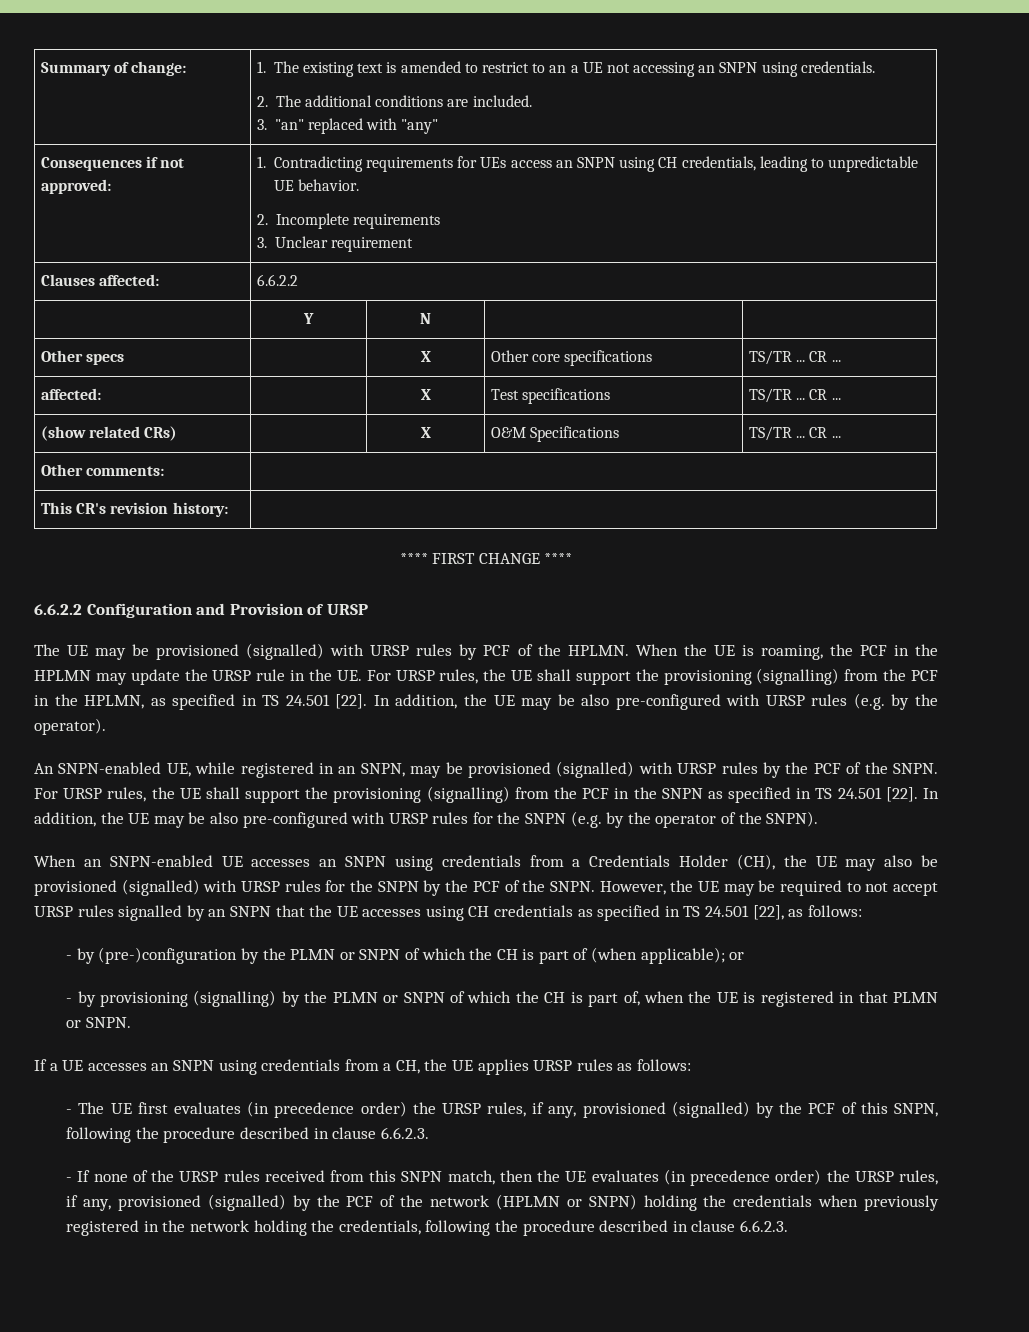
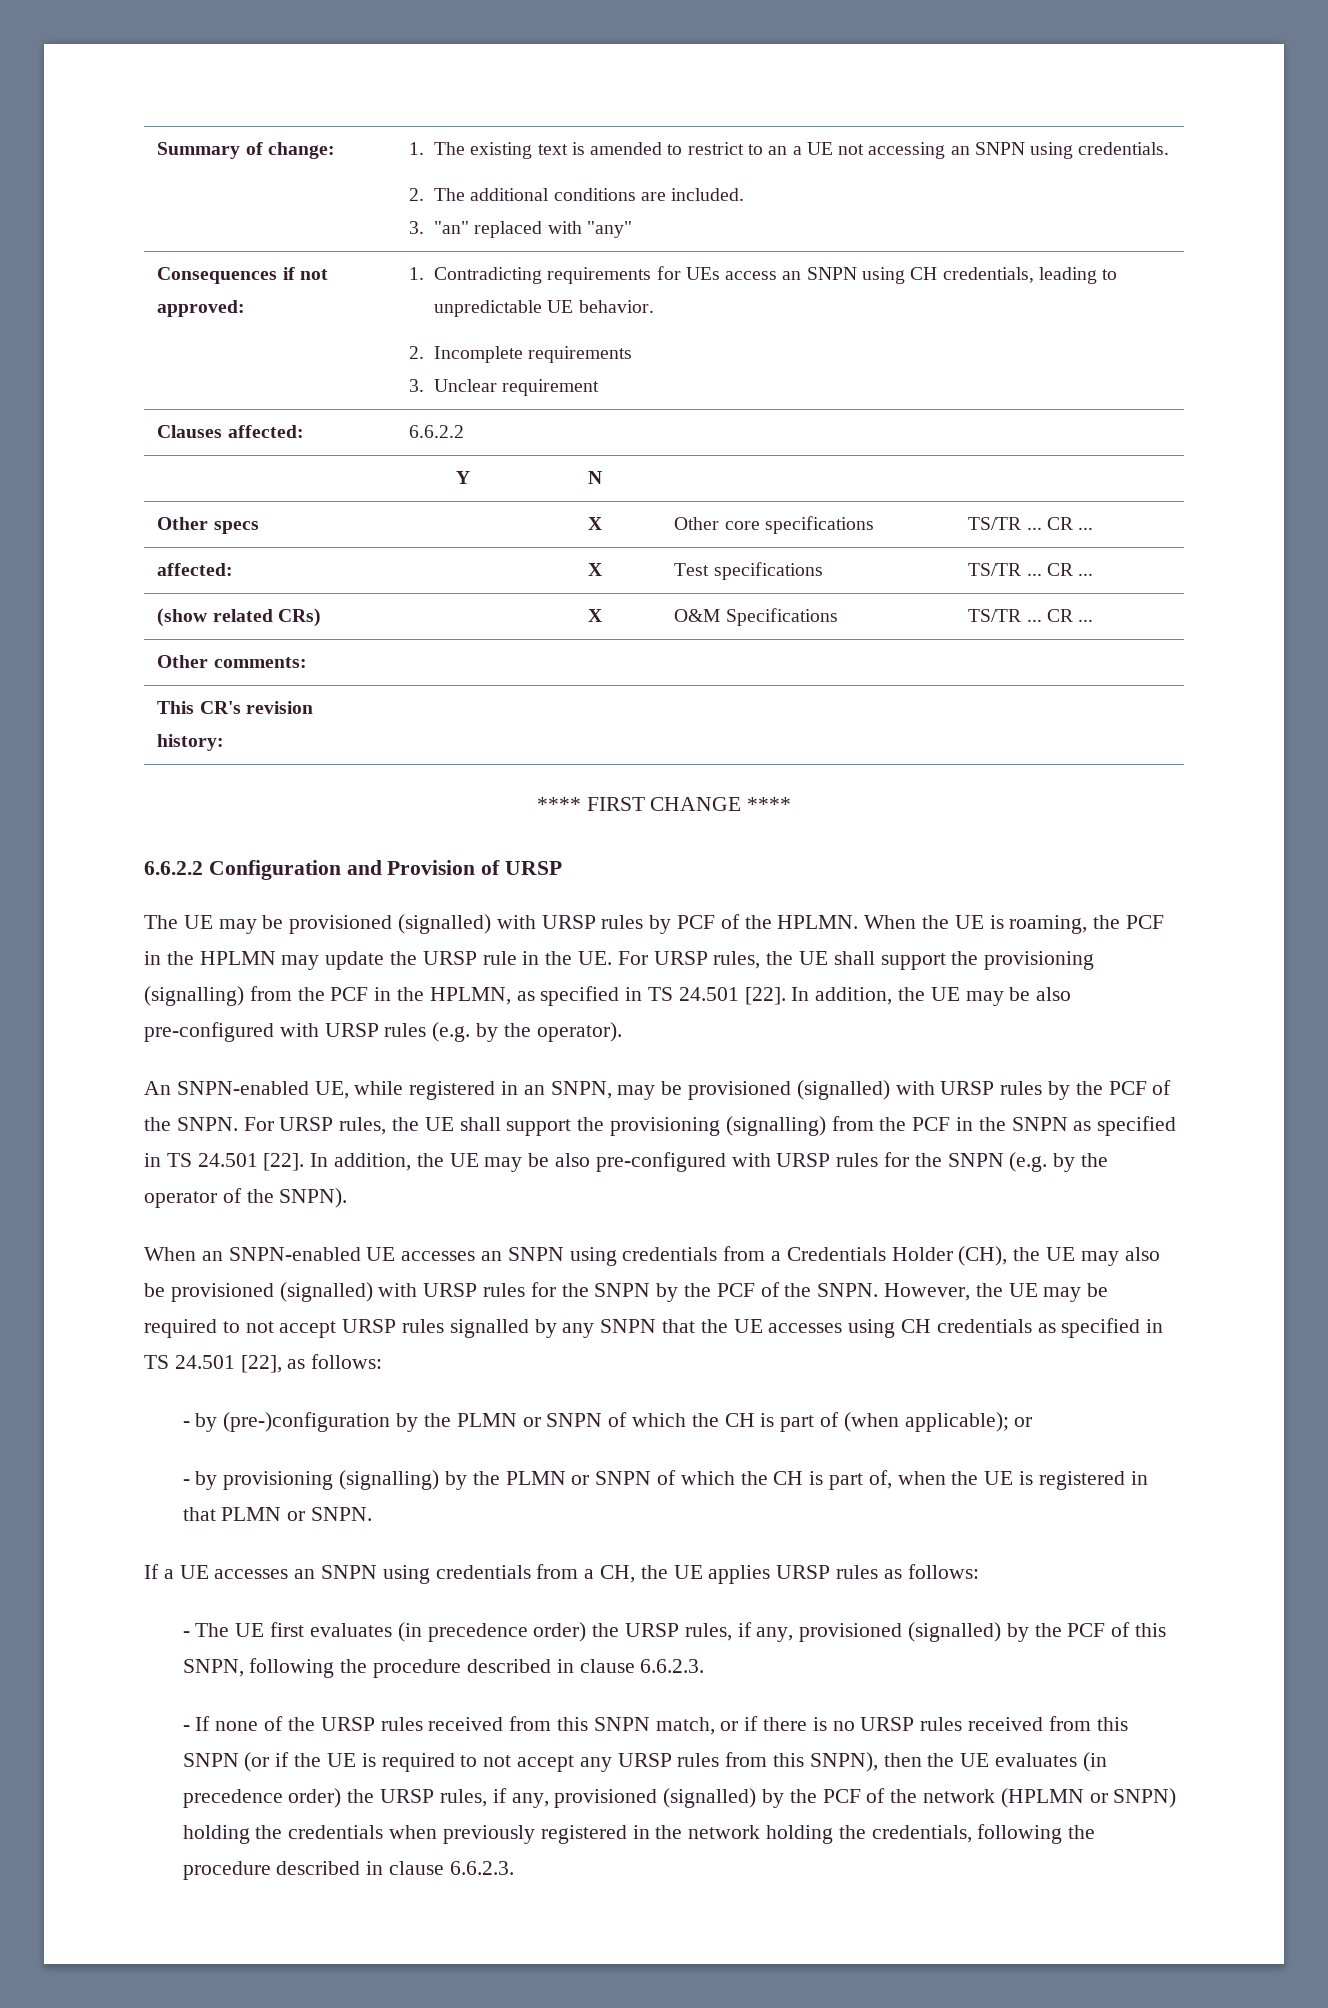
- However, the UE may be required to not accept URSP rules signalled by an SNPN that the UE accesses using CH credentials as specified in TS 24.501 [22], as follows:
+ However, the UE may be required to not accept URSP rules signalled by any SNPN that the UE accesses using CH credentials as specified in TS 24.501 [22], as follows:
- - If none of the URSP rules received from this SNPN match, then the UE evaluates (in precedence order) the URSP rules, if any, provisioned (signalled) by the PCF of the network (HPLMN or SNPN) holding the credentials when previously registered in the network holding the credentials, following the procedure described in clause 6.6.2.3.
+ - If none of the URSP rules received from this SNPN match, or if there is no URSP rules received from this SNPN (or if the UE is required to not accept any URSP rules from this SNPN), then the UE evaluates (in precedence order) the URSP rules, if any, provisioned (signalled) by the PCF of the network (HPLMN or SNPN) holding the credentials when previously registered in the network holding the credentials, following the procedure described in clause 6.6.2.3.

